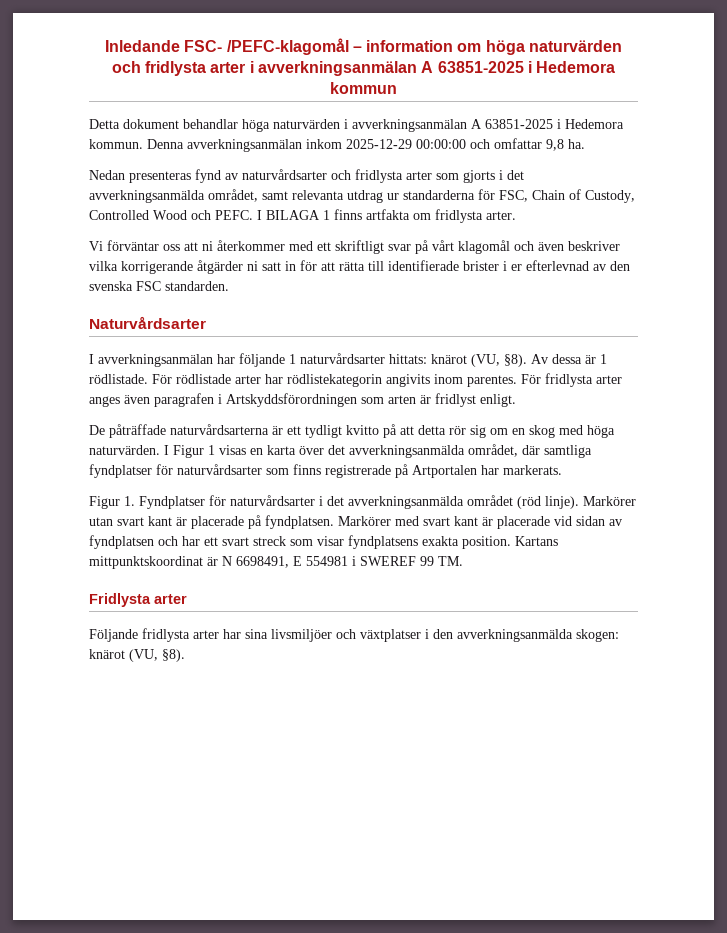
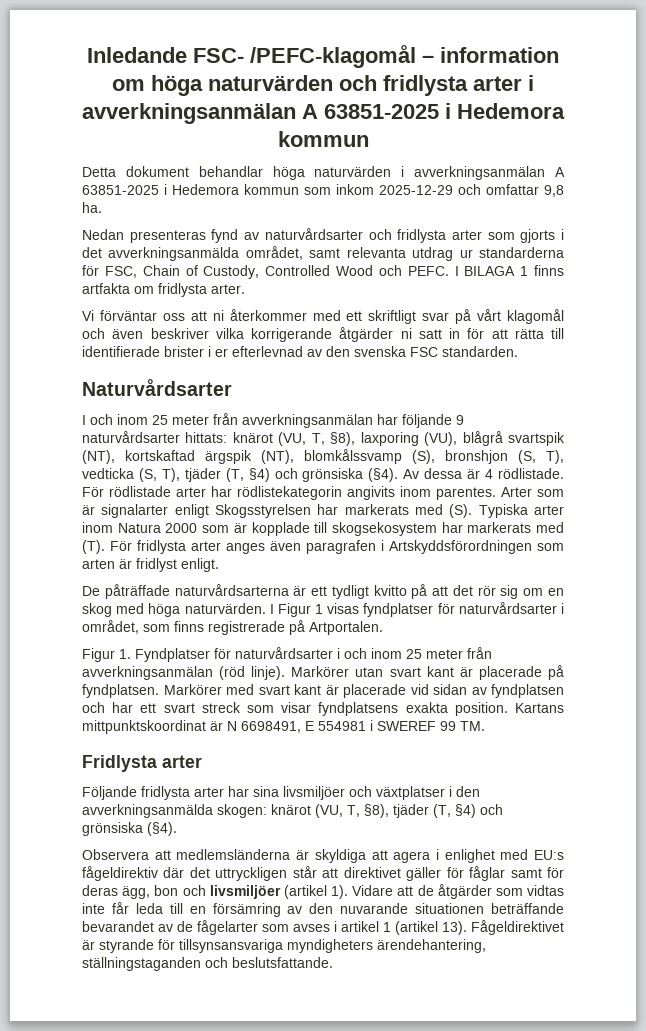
- Detta dokument behandlar höga naturvärden i avverkningsanmälan A 63851-2025 i Hedemora kommun. Denna avverkningsanmälan inkom 2025-12-29 00:00:00 och omfattar 9,8 ha.
+ Detta dokument behandlar höga naturvärden i avverkningsanmälan A 63851-2025 i Hedemora kommun som inkom 2025-12-29 och omfattar 9,8 ha.
- I avverkningsanmälan har följande 1 naturvårdsarter hittats: knärot (VU, §8).
+ I och inom 25 meter från avverkningsanmälan har följande 9 naturvårdsarter hittats: knärot (VU, T, §8), laxporing (VU), blågrå svartspik (NT), kortskaftad ärgspik (NT), blomkålssvamp (S), bronshjon (S, T), vedticka (S, T), tjäder (T, §4) och grönsiska (§4).
- Av dessa är 1 rödlistade.
+ Av dessa är 4 rödlistade.
- För fridlysta arter anges även paragrafen i Artskyddsförordningen som arten är fridlyst enligt.
+ Arter som är signalarter enligt Skogsstyrelsen har markerats med (S). Typiska arter inom Natura 2000 som är kopplade till skogsekosystem har markerats med (T). För fridlysta arter anges även paragrafen i Artskyddsförordningen som arten är fridlyst enligt.
- De påträffade naturvårdsarterna är ett tydligt kvitto på att detta rör sig om en skog med höga naturvärden.
+ De påträffade naturvårdsarterna är ett tydligt kvitto på att det rör sig om en skog med höga naturvärden.
- I Figur 1 visas en karta över det avverkningsanmälda området, där samtliga fyndplatser för naturvårdsarter som finns registrerade på Artportalen har markerats.
+ I Figur 1 visas fyndplatser för naturvårdsarter i området, som finns registrerade på Artportalen.
- Figur 1. Fyndplatser för naturvårdsarter i det avverkningsanmälda området (röd linje).
+ Figur 1. Fyndplatser för naturvårdsarter i och inom 25 meter från avverkningsanmälan (röd linje).
- Följande fridlysta arter har sina livsmiljöer och växtplatser i den avverkningsanmälda skogen: knärot (VU, §8).
+ Följande fridlysta arter har sina livsmiljöer och växtplatser i den avverkningsanmälda skogen: knärot (VU, T, §8), tjäder (T, §4) och grönsiska (§4).
+ Observera att medlemsländerna är skyldiga att agera i enlighet med EU:s fågeldirektiv där det uttryckligen står att direktivet gäller för fåglar samt för deras ägg, bon och livsmiljöer (artikel 1). Vidare att de åtgärder som vidtas inte får leda till en försämring av den nuvarande situationen beträffande bevarandet av de fågelarter som avses i artikel 1 (artikel 13). Fågeldirektivet är styrande för tillsynsansvariga myndigheters ärendehantering, ställningstaganden och beslutsfattande.

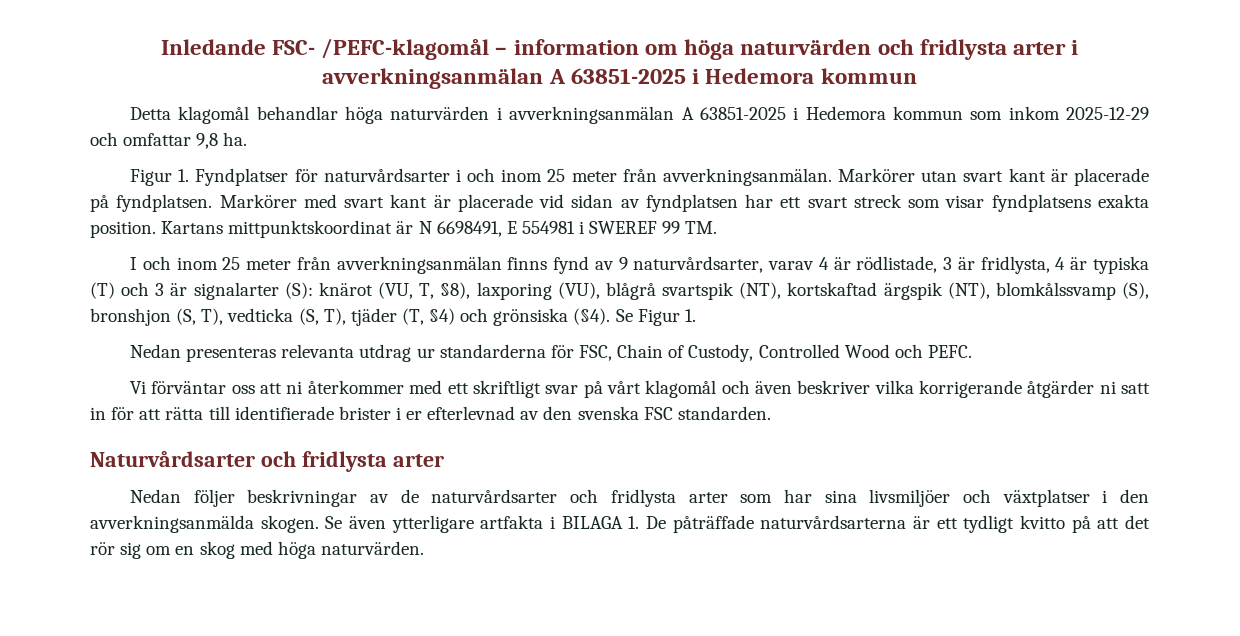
- Detta dokument behandlar höga naturvärden i avverkningsanmälan A 63851-2025 i Hedemora kommun som inkom 2025-12-29 och omfattar 9,8 ha.
+ Detta klagomål behandlar höga naturvärden i avverkningsanmälan A 63851-2025 i Hedemora kommun som inkom 2025-12-29 och omfattar 9,8 ha.
- Nedan presenteras fynd av naturvårdsarter och fridlysta arter som gjorts i det avverkningsanmälda området, samt relevanta utdrag ur standarderna för FSC, Chain of Custody, Controlled Wood och PEFC. I BILAGA 1 finns artfakta om fridlysta arter.
+ Figur 1. Fyndplatser för naturvårdsarter i och inom 25 meter från avverkningsanmälan. Markörer utan svart kant är placerade på fyndplatsen. Markörer med svart kant är placerade vid sidan av fyndplatsen har ett svart streck som visar fyndplatsens exakta position. Kartans mittpunktskoordinat är N 6698491, E 554981 i SWEREF 99 TM.
+ I och inom 25 meter från avverkningsanmälan finns fynd av 9 naturvårdsarter, varav 4 är rödlistade, 3 är fridlysta, 4 är typiska (T) och 3 är signalarter (S): knärot (VU, T, §8), laxporing (VU), blågrå svartspik (NT), kortskaftad ärgspik (NT), blomkålssvamp (S), bronshjon (S, T), vedticka (S, T), tjäder (T, §4) och grönsiska (§4). Se Figur 1.
+ Nedan presenteras relevanta utdrag ur standarderna för FSC, Chain of Custody, Controlled Wood och PEFC.
- Naturvårdsarter
- I och inom 25 meter från avverkningsanmälan har följande 9 naturvårdsarter hittats: knärot (VU, T, §8), laxporing (VU), blågrå svartspik (NT), kortskaftad ärgspik (NT), blomkålssvamp (S), bronshjon (S, T), vedticka (S, T), tjäder (T, §4) och grönsiska (§4). Av dessa är 4 rödlistade. För rödlistade arter har rödlistekategorin angivits inom parentes. Arter som är signalarter enligt Skogsstyrelsen har markerats med (S). Typiska arter inom Natura 2000 som är kopplade till skogsekosystem har markerats med (T). För fridlysta arter anges även paragrafen i Artskyddsförordningen som arten är fridlyst enligt.
- De påträffade naturvårdsarterna är ett tydligt kvitto på att det rör sig om en skog med höga naturvärden. I Figur 1 visas fyndplatser för naturvårdsarter i området, som finns registrerade på Artportalen.
- Figur 1. Fyndplatser för naturvårdsarter i och inom 25 meter från avverkningsanmälan (röd linje). Markörer utan svart kant är placerade på fyndplatsen. Markörer med svart kant är placerade vid sidan av fyndplatsen och har ett svart streck som visar fyndplatsens exakta position. Kartans mittpunktskoordinat är N 6698491, E 554981 i SWEREF 99 TM.
- Fridlysta arter
- Följande fridlysta arter har sina livsmiljöer och växtplatser i den avverkningsanmälda skogen: knärot (VU, T, §8), tjäder (T, §4) och grönsiska (§4).
- Observera att medlemsländerna är skyldiga att agera i enlighet med EU:s fågeldirektiv där det uttryckligen står att direktivet gäller för fåglar samt för deras ägg, bon och livsmiljöer (artikel 1). Vidare att de åtgärder som vidtas inte får leda till en försämring av den nuvarande situationen beträffande bevarandet av de fågelarter som avses i artikel 1 (artikel 13). Fågeldirektivet är styrande för tillsynsansvariga myndigheters ärendehantering, ställningstaganden och beslutsfattande.
+ Naturvårdsarter och fridlysta arter
+ Nedan följer beskrivningar av de naturvårdsarter och fridlysta arter som har sina livsmiljöer och växtplatser i den avverkningsanmälda skogen. Se även ytterligare artfakta i BILAGA 1. De påträffade naturvårdsarterna är ett tydligt kvitto på att det rör sig om en skog med höga naturvärden.

